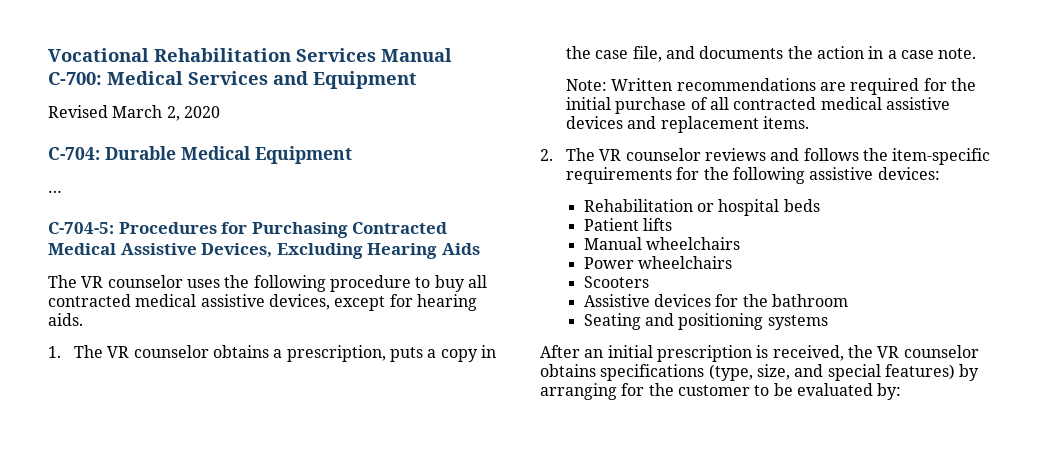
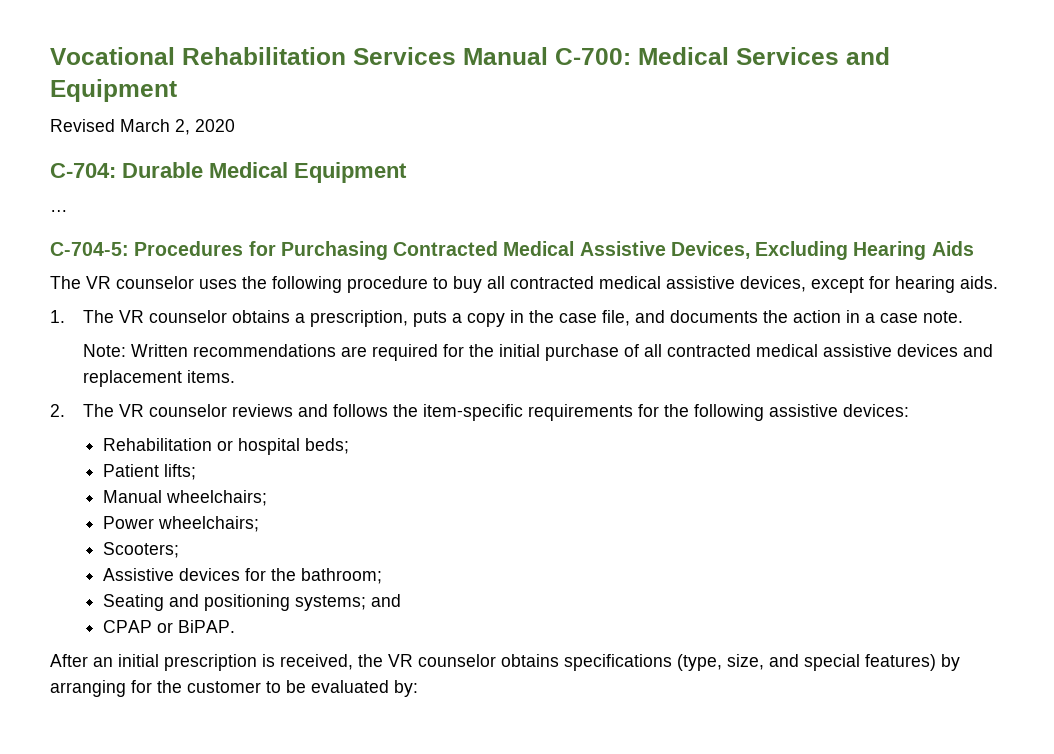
- Rehabilitation or hospital beds
+ Rehabilitation or hospital beds;
- Patient lifts
- Manual wheelchairs
+ Patient lifts;
+ Manual wheelchairs;
- Power wheelchairs
- Scooters
+ Power wheelchairs;
+ Scooters;
- Assistive devices for the bathroom
+ Assistive devices for the bathroom;
- Seating and positioning systems
+ Seating and positioning systems; and
+ CPAP or BiPAP.

